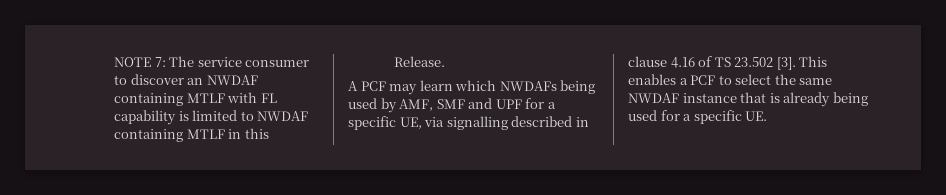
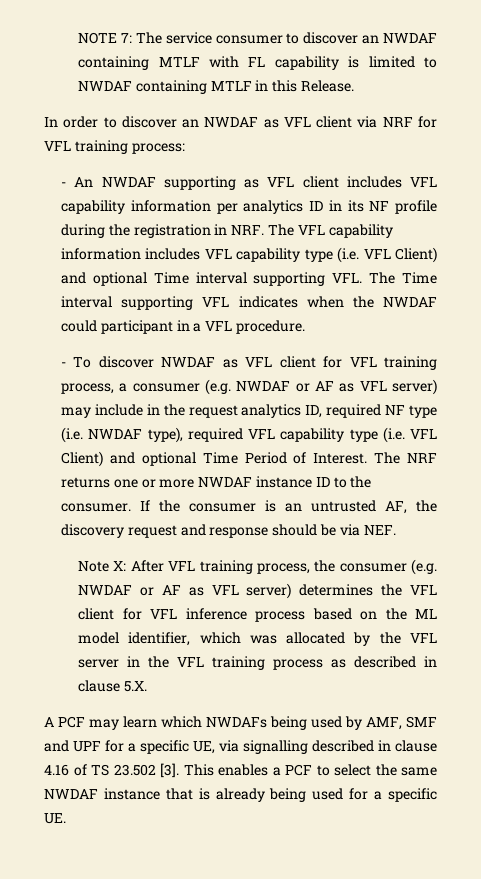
+ In order to discover an NWDAF as VFL client via NRF for VFL training process:
+ - An NWDAF supporting as VFL client includes VFL capability information per analytics ID in its NF profile during the registration in NRF. The VFL capability information includes VFL capability type (i.e. VFL Client) and optional Time interval supporting VFL. The Time interval supporting VFL indicates when the NWDAF could participant in a VFL procedure.
+ - To discover NWDAF as VFL client for VFL training process, a consumer (e.g. NWDAF or AF as VFL server) may include in the request analytics ID, required NF type (i.e. NWDAF type), required VFL capability type (i.e. VFL Client) and optional Time Period of Interest. The NRF returns one or more NWDAF instance ID to the consumer. If the consumer is an untrusted AF, the discovery request and response should be via NEF.
+ Note X: After VFL training process, the consumer (e.g. NWDAF or AF as VFL server) determines the VFL client for VFL inference process based on the ML model identifier, which was allocated by the VFL server in the VFL training process as described in clause 5.X.

